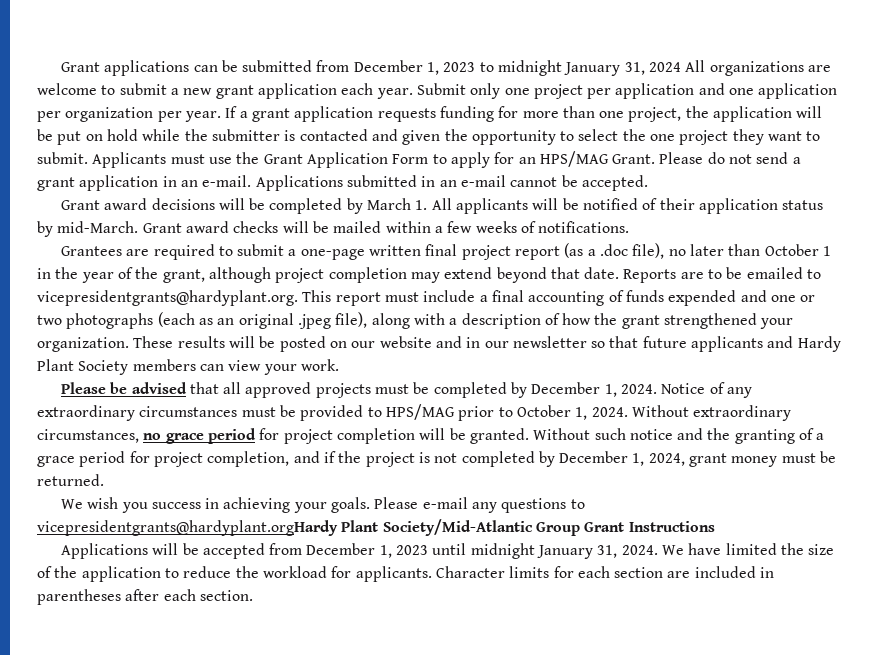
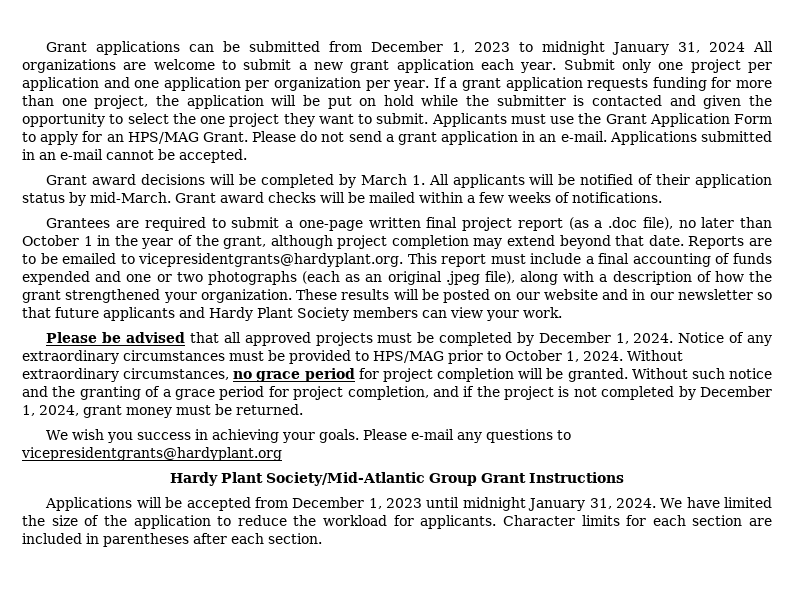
- Please e-mail any questions to vicepresidentgrants@hardyplant.orgHardy Plant Society/Mid-Atlantic Group Grant Instructions
+ Please e-mail any questions to vicepresidentgrants@hardyplant.org
+ Hardy Plant Society/Mid-Atlantic Group Grant Instructions

